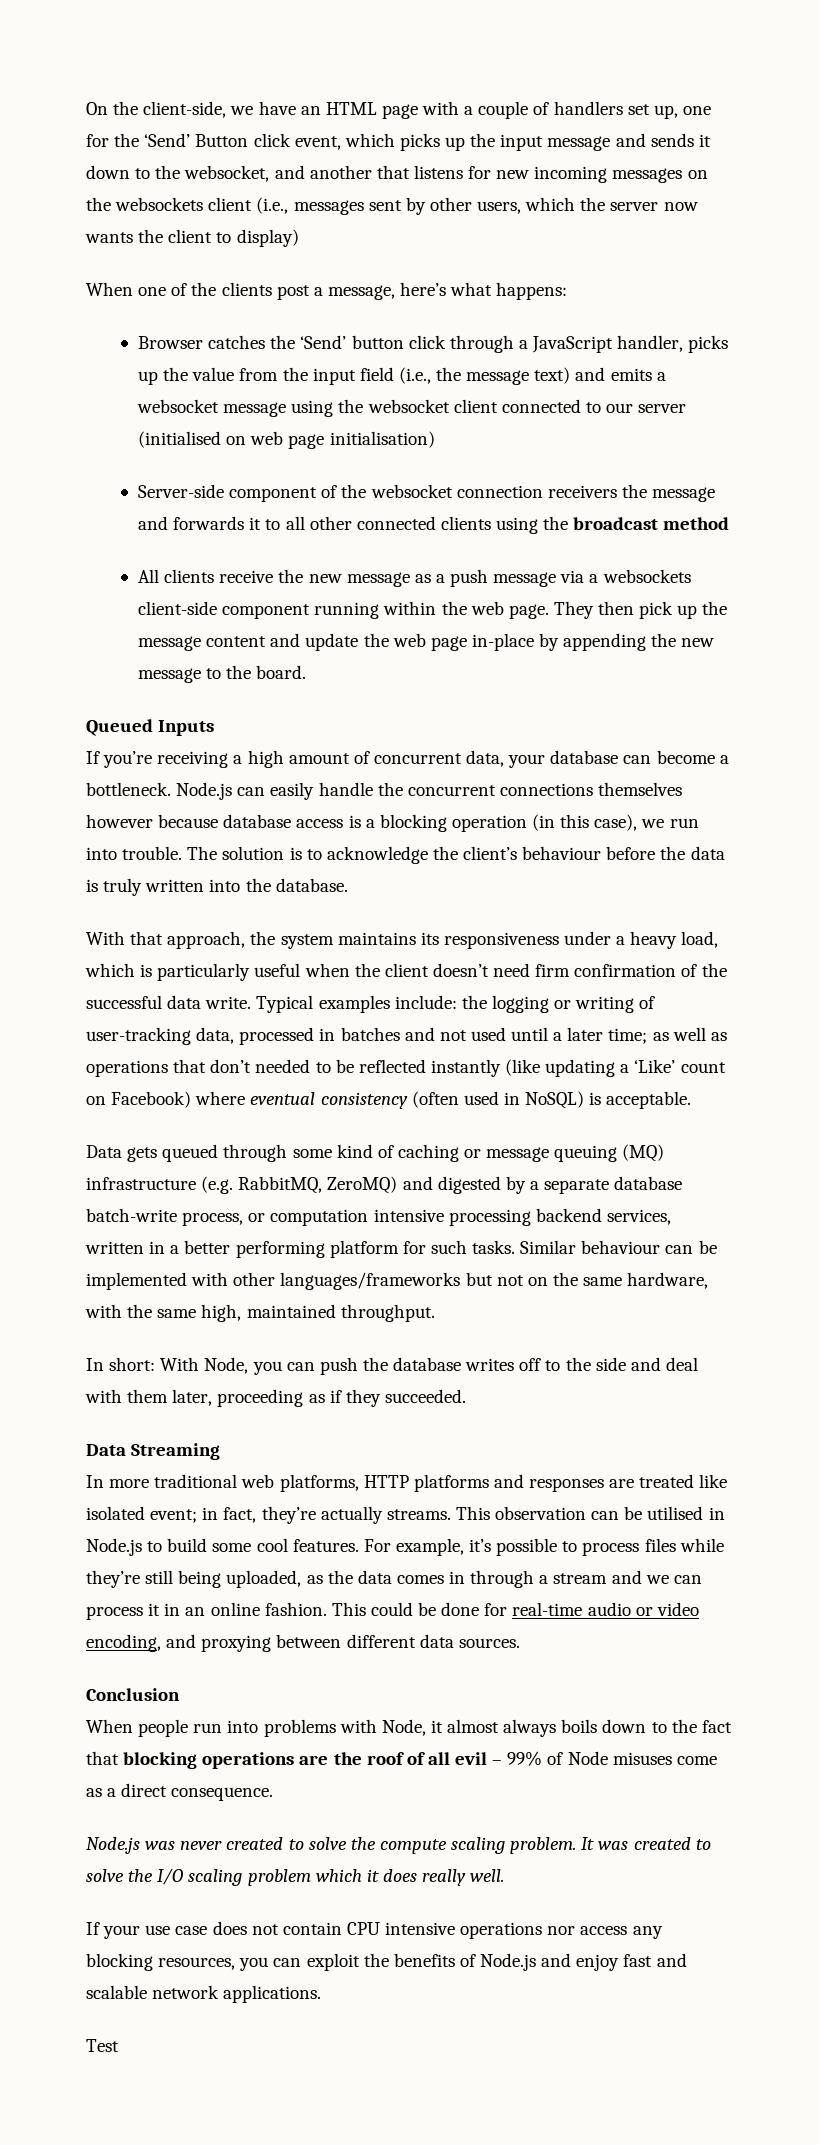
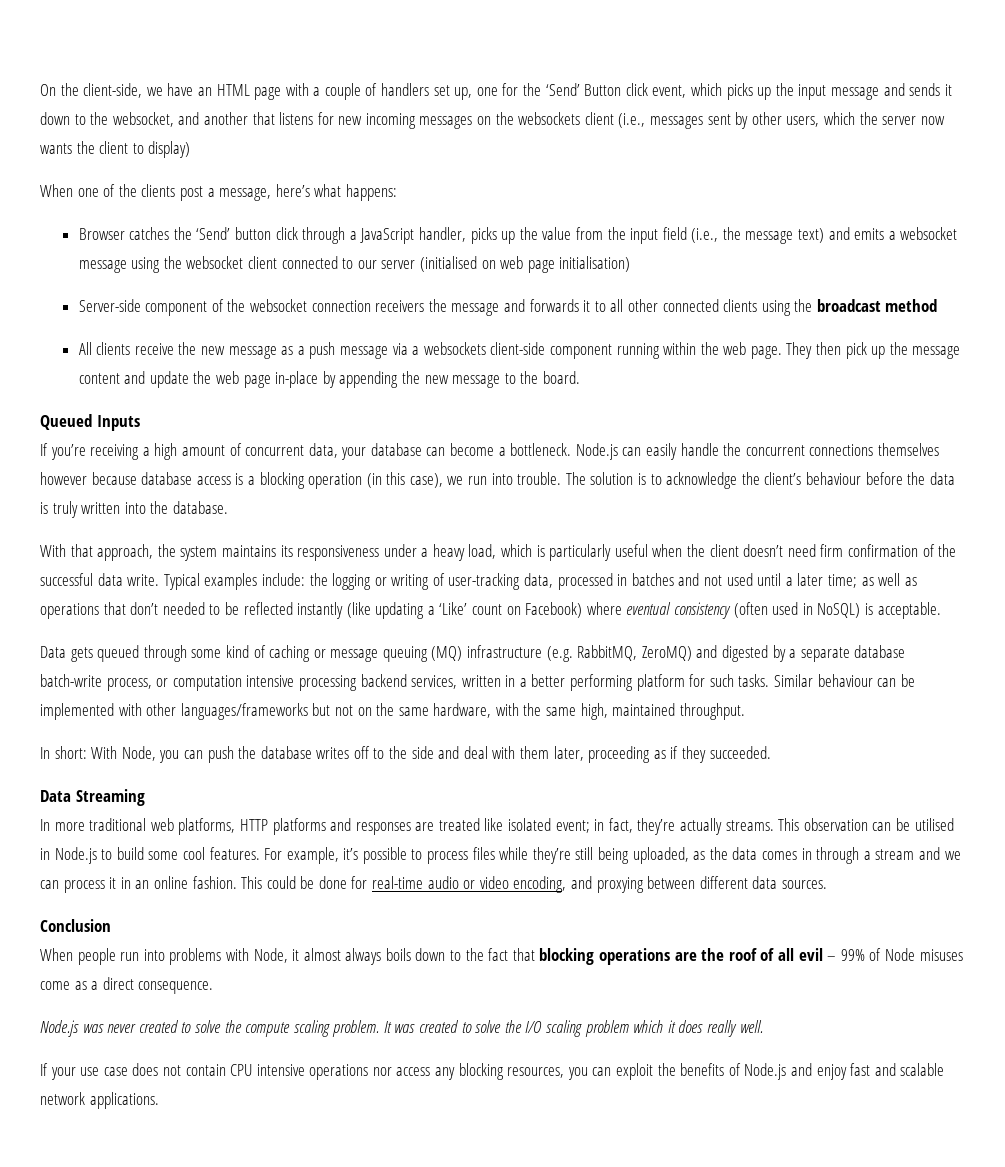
- Test

